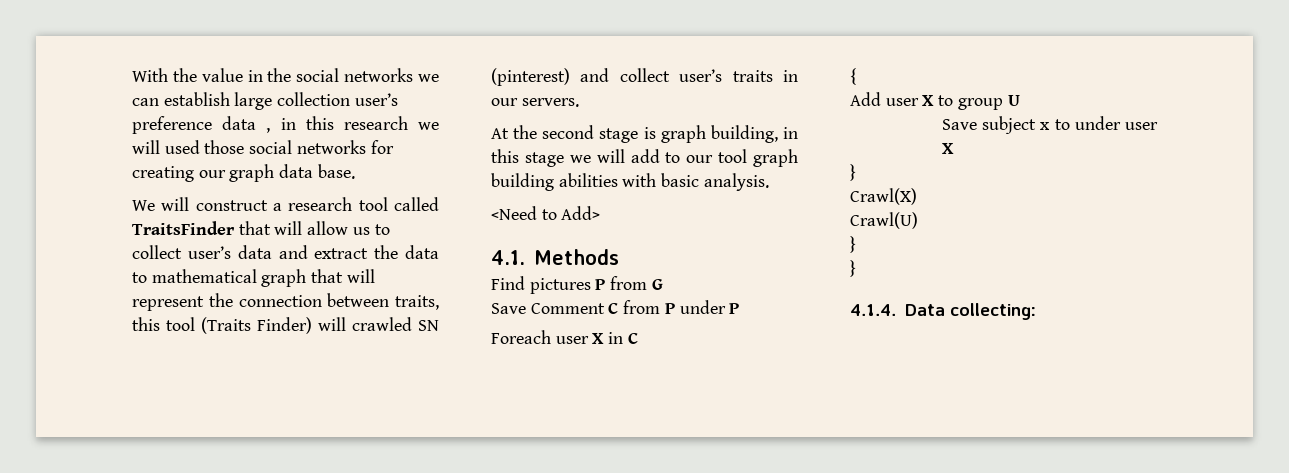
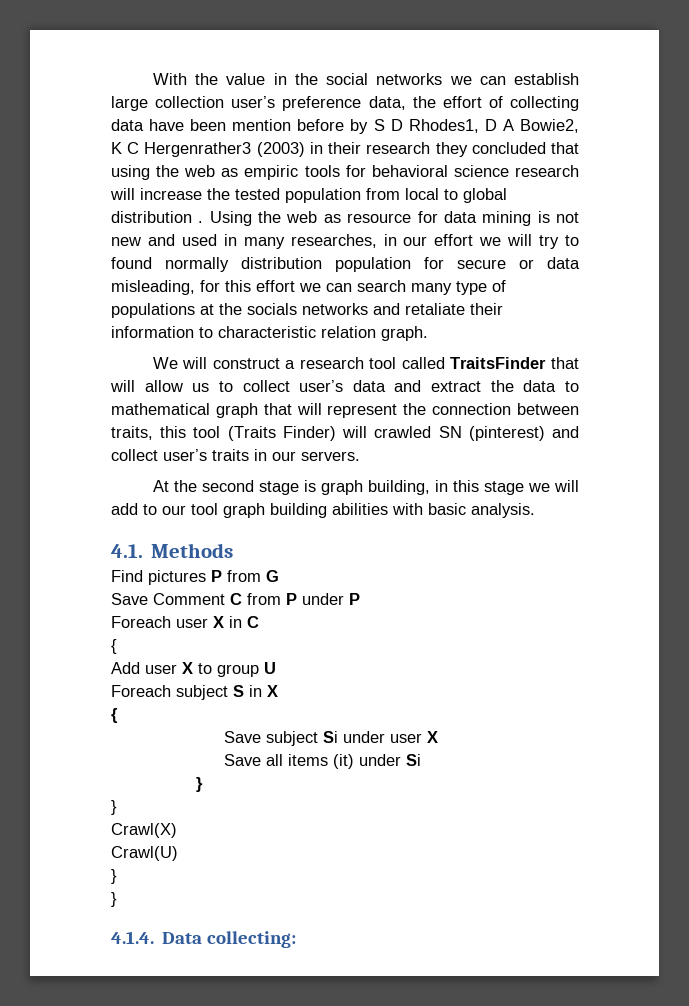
- With the value in the social networks we can establish large collection user’s preference data , in this research we will used those social networks for creating our graph data base.
+ With the value in the social networks we can establish large collection user’s preference data, the effort of collecting data have been mention before by S D Rhodes1, D A Bowie2, K C Hergenrather3 (2003) in their research they concluded that using the web as empiric tools for behavioral science research will increase the tested population from local to global distribution . Using the web as resource for data mining is not new and used in many researches, in our effort we will try to found normally distribution population for secure or data misleading, for this effort we can search many type of populations at the socials networks and retaliate their information to characteristic relation graph.
- <Need to Add>
+ Foreach subject S in X
+ {
- Save subject x to under user X
+ Save subject Si under user X
+ Save all items (it) under Si
+ }

